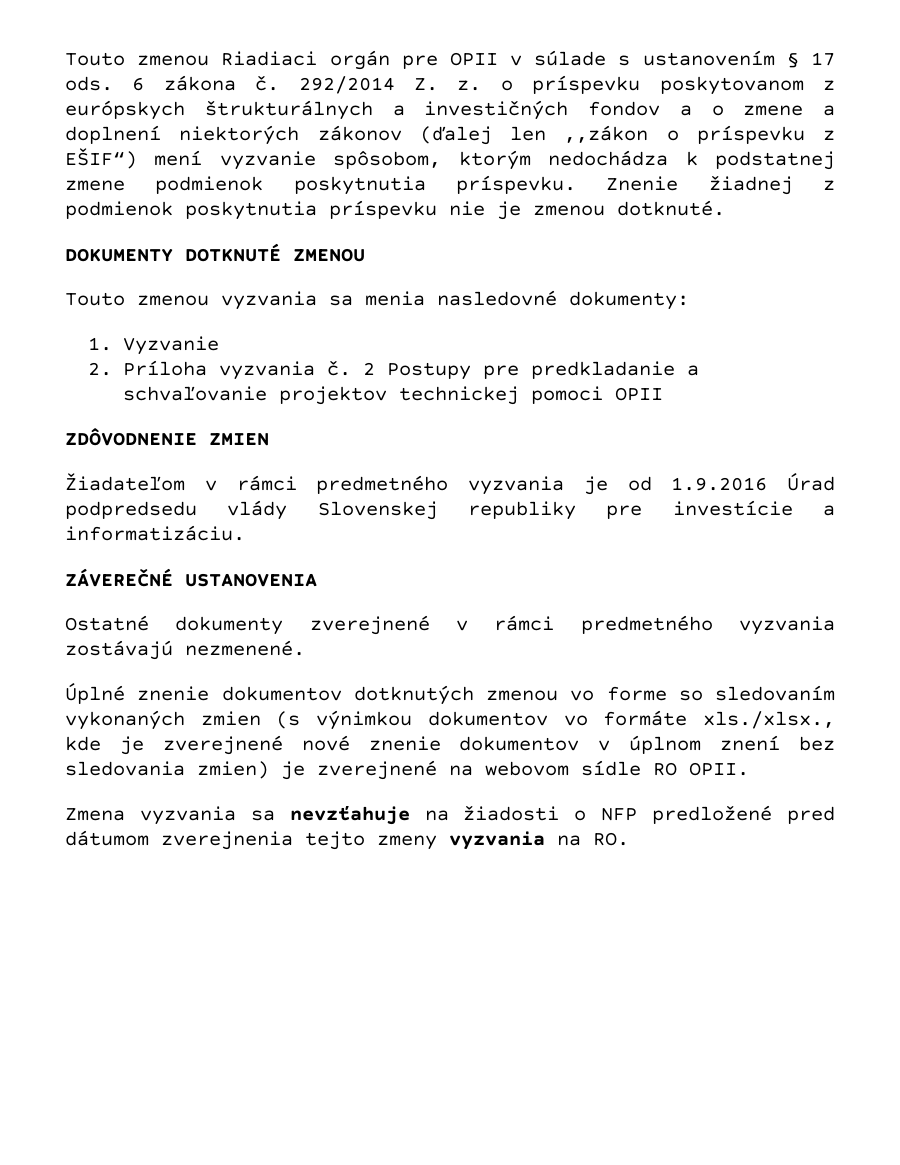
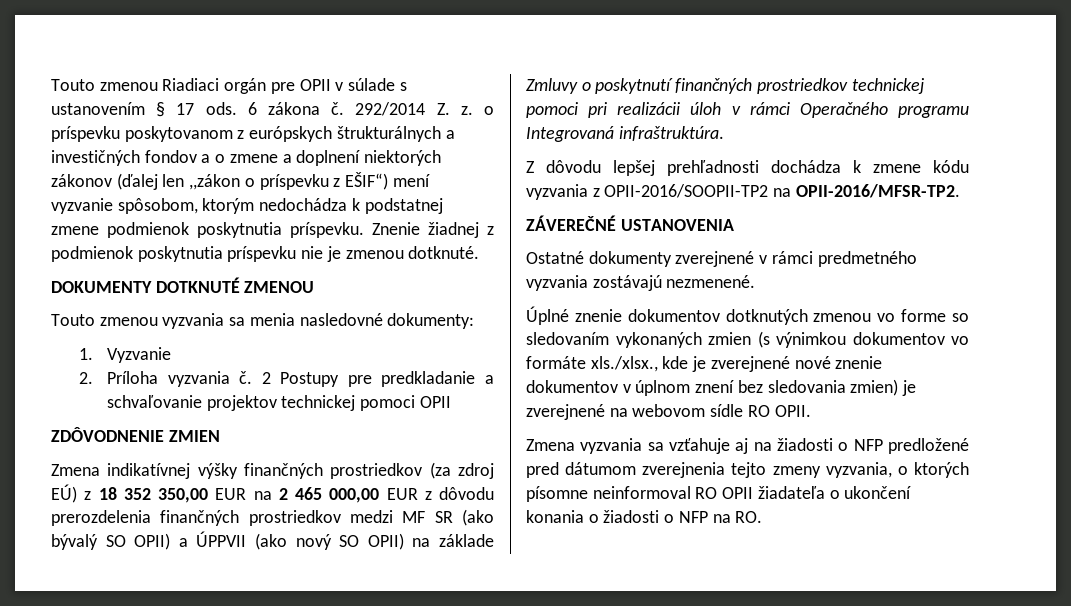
- Žiadateľom v rámci predmetného vyzvania je od 1.9.2016 Úrad podpredsedu vlády Slovenskej republiky pre investície a informatizáciu.
+ Zmena indikatívnej výšky finančných prostriedkov (za zdroj EÚ) z 18 352 350,00 EUR na 2 465 000,00 EUR z dôvodu prerozdelenia finančných prostriedkov medzi MF SR (ako bývalý SO OPII) a ÚPPVII (ako nový SO OPII) na základe Zmluvy o poskytnutí finančných prostriedkov technickej pomoci pri realizácii úloh v rámci Operačného programu Integrovaná infraštruktúra.
+ Z dôvodu lepšej prehľadnosti dochádza k zmene kódu vyzvania z OPII-2016/SOOPII-TP2 na OPII-2016/MFSR-TP2.
- Zmena vyzvania sa nevzťahuje na žiadosti o NFP predložené pred dátumom zverejnenia tejto zmeny vyzvania na RO.
+ Zmena vyzvania sa vzťahuje aj na žiadosti o NFP predložené pred dátumom zverejnenia tejto zmeny vyzvania, o ktorých písomne neinformoval RO OPII žiadateľa o ukončení konania o žiadosti o NFP na RO.

